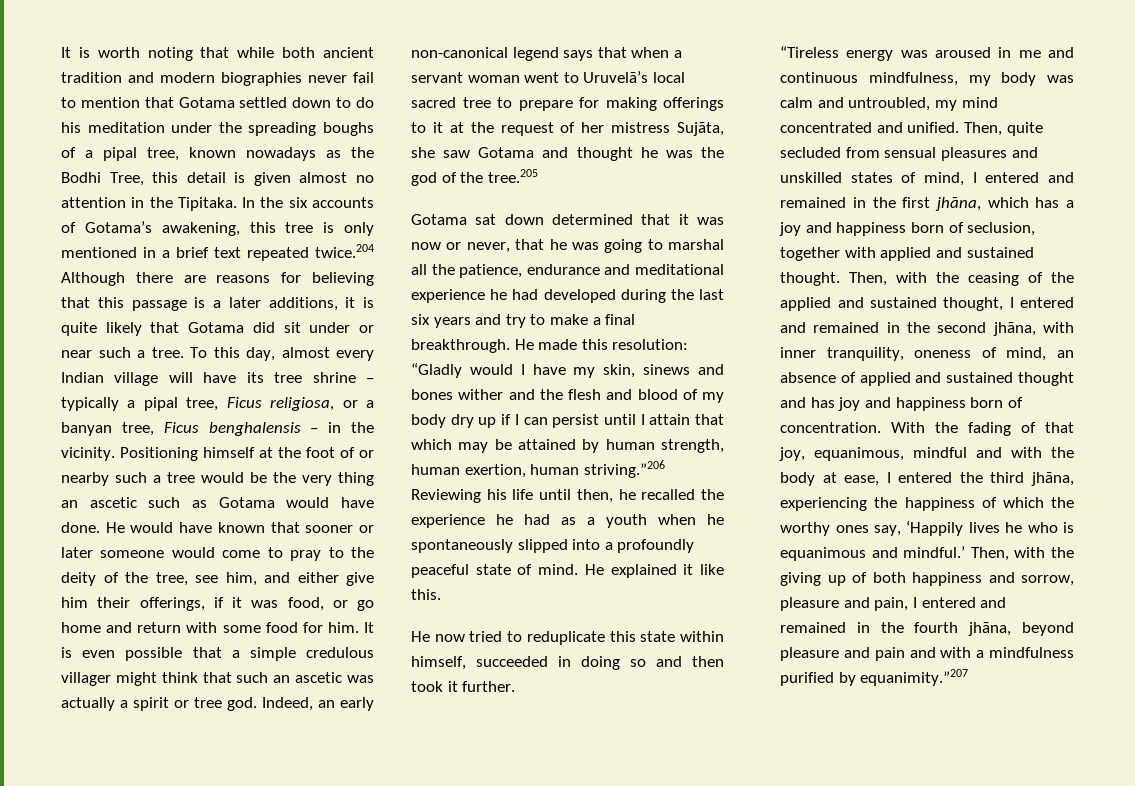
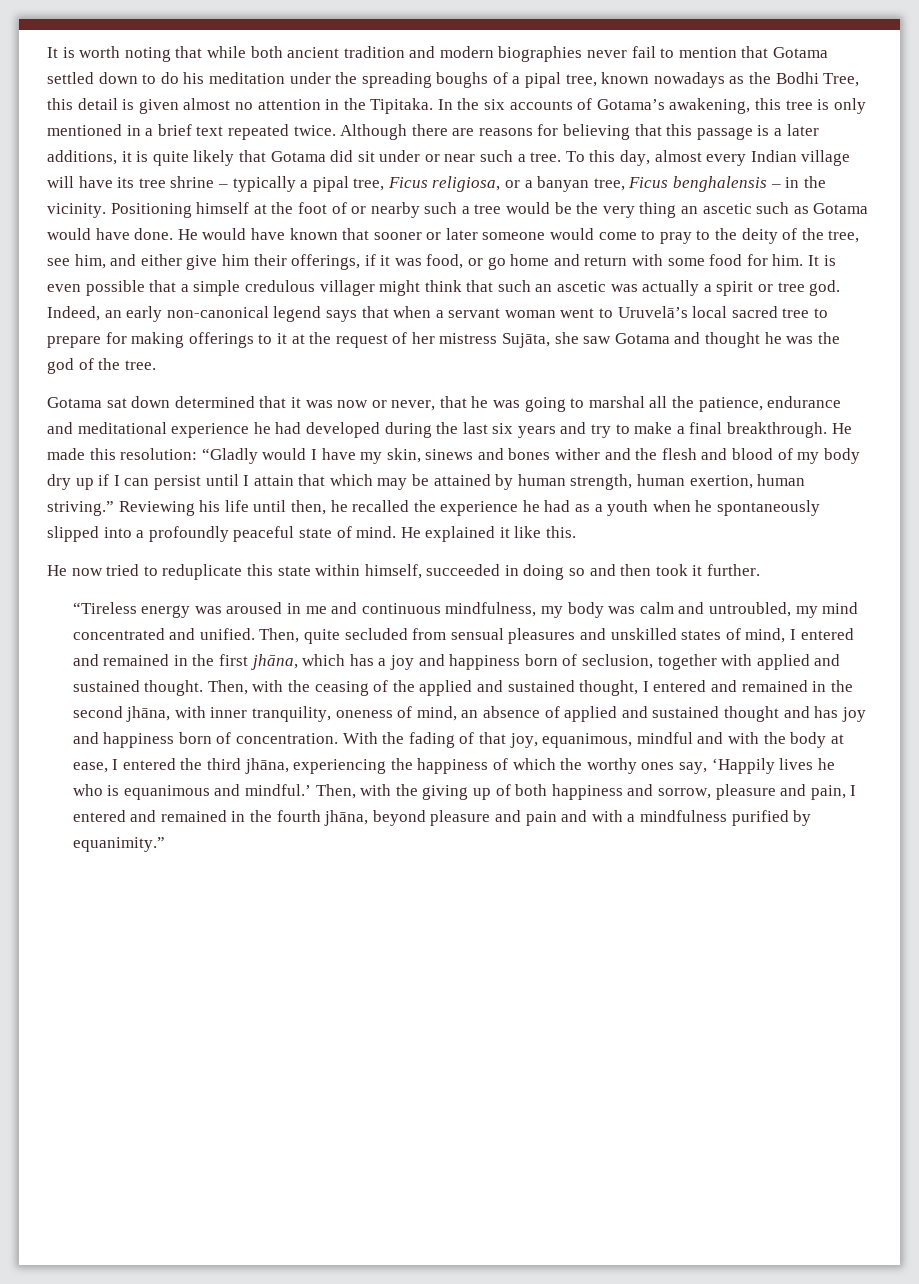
- In the six accounts of Gotama’s awakening, this tree is only mentioned in a brief text repeated twice.204 Although there are reasons for believing that this passage is a later additions, it is quite likely that Gotama did sit under or near such a tree.
+ In the six accounts of Gotama’s awakening, this tree is only mentioned in a brief text repeated twice. Although there are reasons for believing that this passage is a later additions, it is quite likely that Gotama did sit under or near such a tree.
- Indeed, an early non-canonical legend says that when a servant woman went to Uruvelā’s local sacred tree to prepare for making offerings to it at the request of her mistress Sujāta, she saw Gotama and thought he was the god of the tree.205
+ Indeed, an early non-canonical legend says that when a servant woman went to Uruvelā’s local sacred tree to prepare for making offerings to it at the request of her mistress Sujāta, she saw Gotama and thought he was the god of the tree.
- “Gladly would I have my skin, sinews and bones wither and the flesh and blood of my body dry up if I can persist until I attain that which may be attained by human strength, human exertion, human striving.”206 Reviewing his life until then, he recalled the experience he had as a youth when he spontaneously slipped into a profoundly peaceful state of mind.
+ “Gladly would I have my skin, sinews and bones wither and the flesh and blood of my body dry up if I can persist until I attain that which may be attained by human strength, human exertion, human striving.” Reviewing his life until then, he recalled the experience he had as a youth when he spontaneously slipped into a profoundly peaceful state of mind.
- Then, with the giving up of both happiness and sorrow, pleasure and pain, I entered and remained in the fourth jhāna, beyond pleasure and pain and with a mindfulness purified by equanimity.”207
+ Then, with the giving up of both happiness and sorrow, pleasure and pain, I entered and remained in the fourth jhāna, beyond pleasure and pain and with a mindfulness purified by equanimity.”

